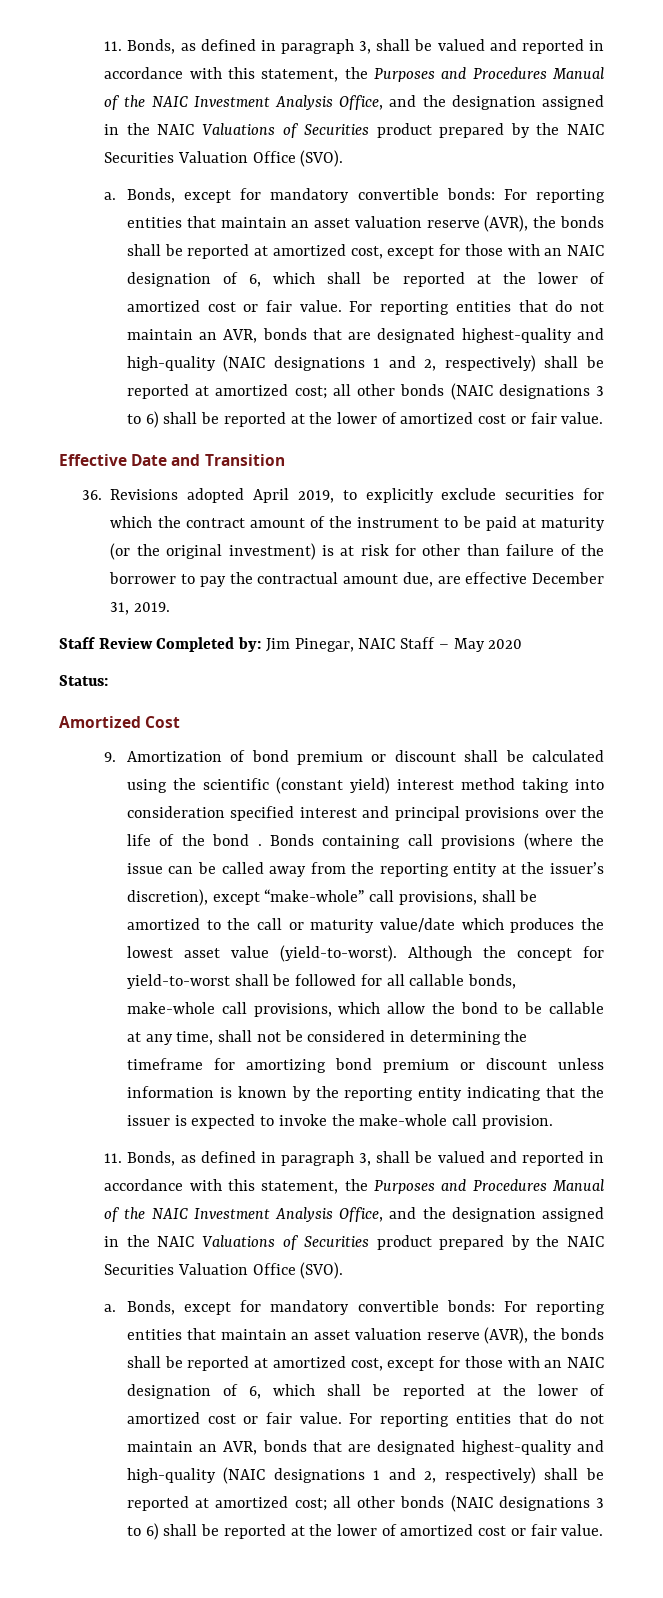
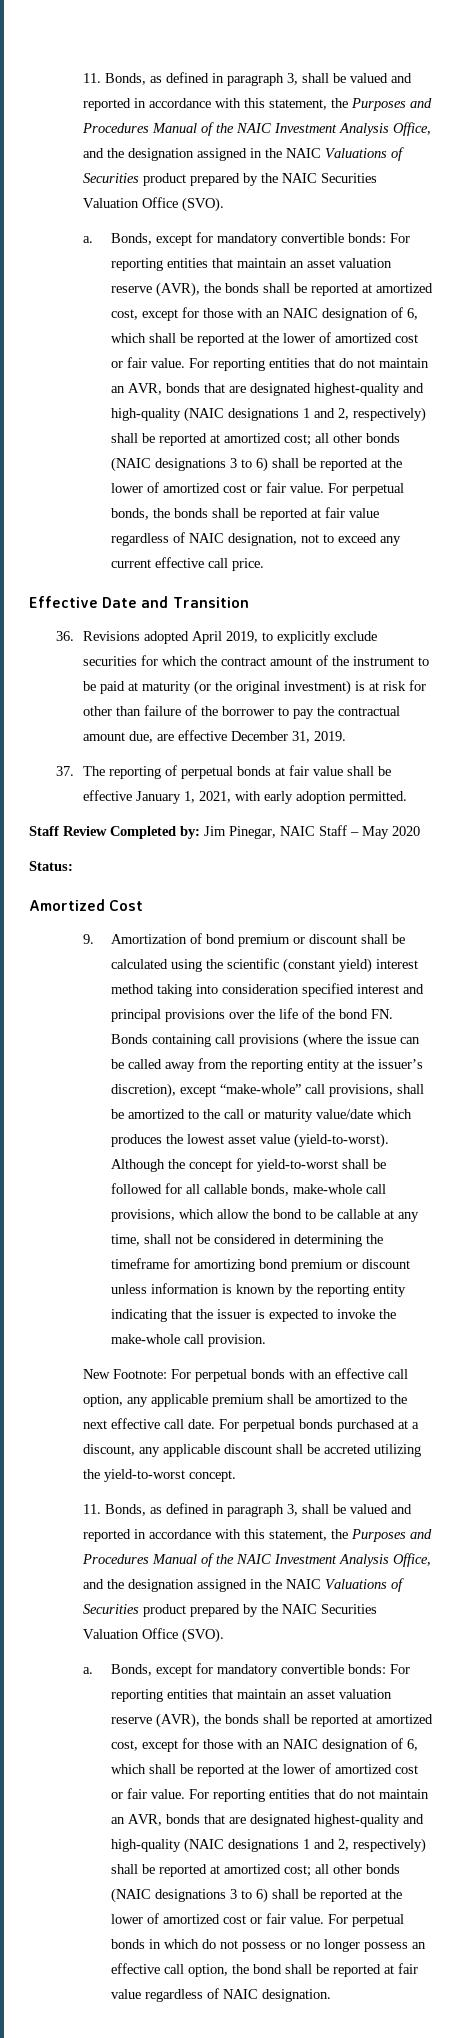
+ For perpetual bonds, the bonds shall be reported at fair value regardless of NAIC designation, not to exceed any current effective call price.
+ 37. The reporting of perpetual bonds at fair value shall be effective January 1, 2021, with early adoption permitted.
- 9. Amortization of bond premium or discount shall be calculated using the scientific (constant yield) interest method taking into consideration specified interest and principal provisions over the life of the bond . Bonds containing call provisions (where the issue can be called away from the reporting entity at the issuer’s discretion), except “make-whole” call provisions, shall be amortized to the call or maturity value/date which produces the lowest asset value (yield-to-worst).
+ 9. Amortization of bond premium or discount shall be calculated using the scientific (constant yield) interest method taking into consideration specified interest and principal provisions over the life of the bond FN. Bonds containing call provisions (where the issue can be called away from the reporting entity at the issuer’s discretion), except “make-whole” call provisions, shall be amortized to the call or maturity value/date which produces the lowest asset value (yield-to-worst).
+ New Footnote: For perpetual bonds with an effective call option, any applicable premium shall be amortized to the next effective call date. For perpetual bonds purchased at a discount, any applicable discount shall be accreted utilizing the yield-to-worst concept.
+ For perpetual bonds in which do not possess or no longer possess an effective call option, the bond shall be reported at fair value regardless of NAIC designation.

